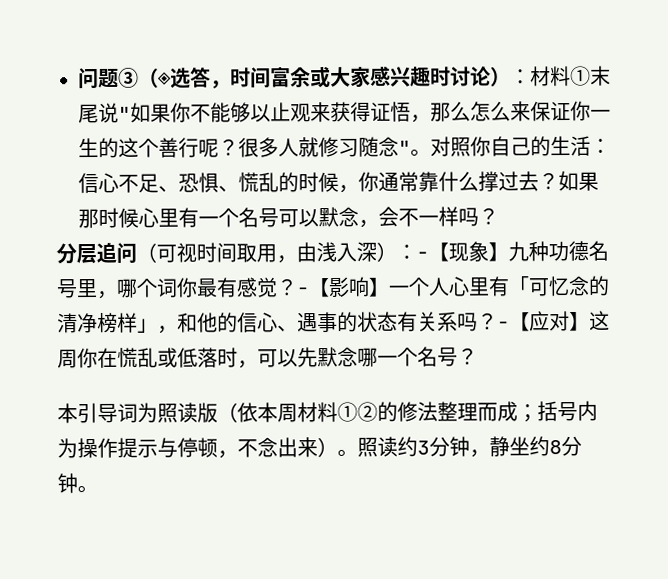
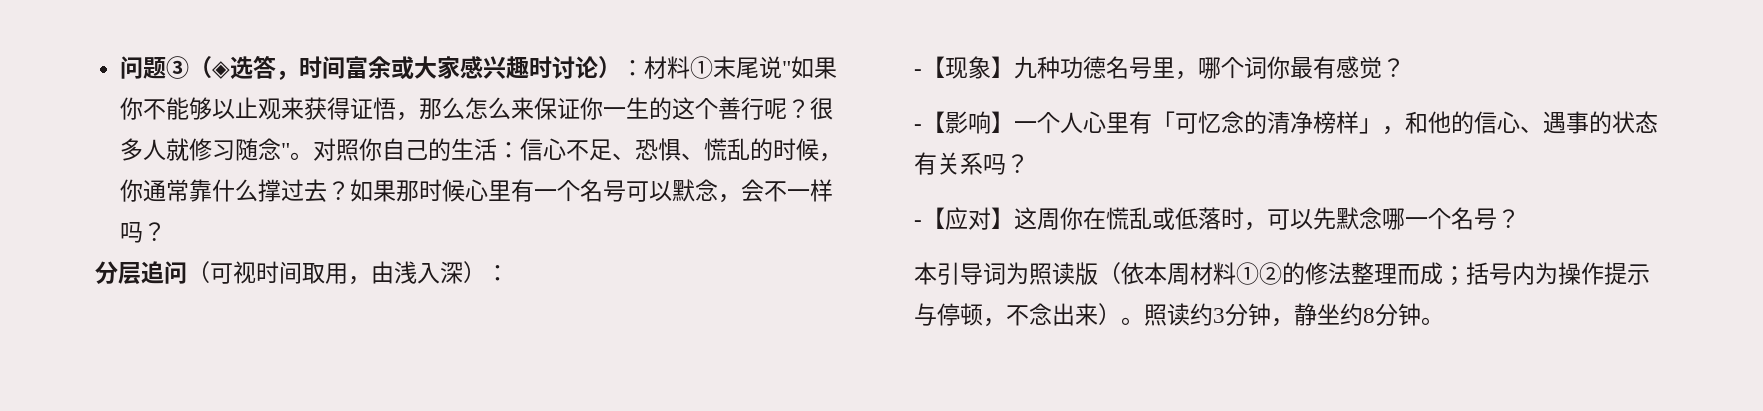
- 分层追问（可视时间取用，由浅入深）：-【现象】九种功德名号里，哪个词你最有感觉？-【影响】一个人心里有「可忆念的清净榜样」，和他的信心、遇事的状态有关系吗？-【应对】这周你在慌乱或低落时，可以先默念哪一个名号？
+ 分层追问（可视时间取用，由浅入深）：
+ -【现象】九种功德名号里，哪个词你最有感觉？
+ -【影响】一个人心里有「可忆念的清净榜样」，和他的信心、遇事的状态有关系吗？
+ -【应对】这周你在慌乱或低落时，可以先默念哪一个名号？

